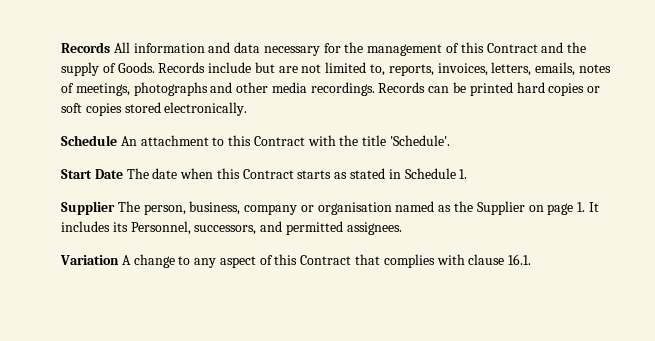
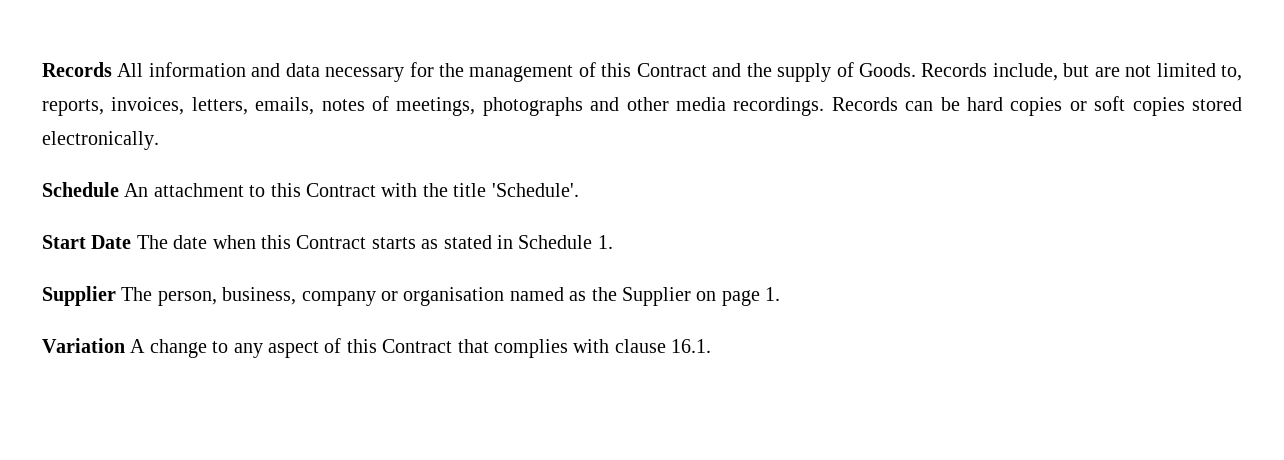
- Records include but are not limited to, reports, invoices, letters, emails, notes of meetings, photographs and other media recordings.
+ Records include, but are not limited to, reports, invoices, letters, emails, notes of meetings, photographs and other media recordings.
- Records can be printed hard copies or soft copies stored electronically.
+ Records can be hard copies or soft copies stored electronically.
- Supplier The person, business, company or organisation named as the Supplier on page 1. It includes its Personnel, successors, and permitted assignees.
+ Supplier The person, business, company or organisation named as the Supplier on page 1.

